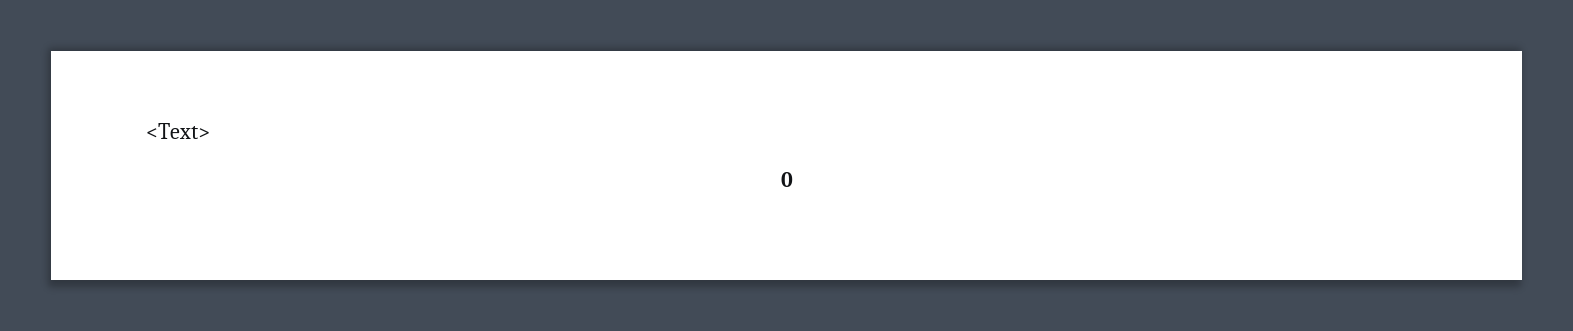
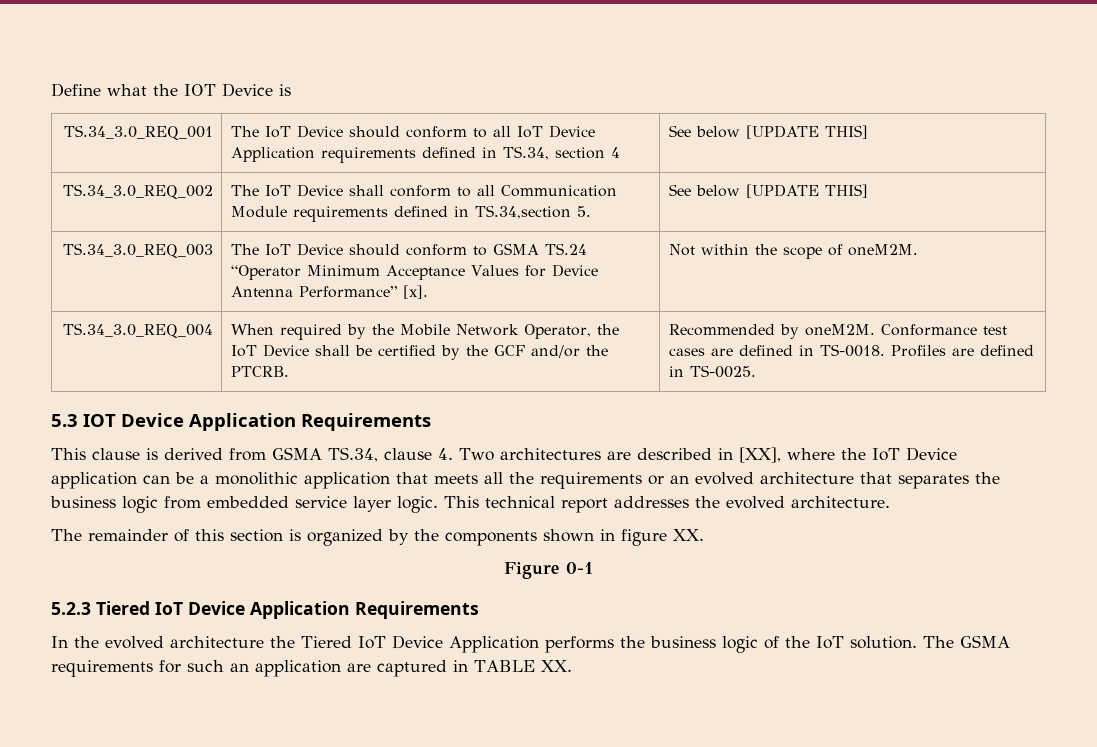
- <Text>
- 0
+ Define what the IOT Device is
+ TS.34_3.0_REQ_001 | The IoT Device should conform to all IoT Device Application requirements defined in TS.34, section 4 | See below [UPDATE THIS]
+ TS.34_3.0_REQ_002 | The IoT Device shall conform to all Communication Module requirements defined in TS.34,section 5. | See below [UPDATE THIS]
+ TS.34_3.0_REQ_003 | The IoT Device should conform to GSMA TS.24 “Operator Minimum Acceptance Values for Device Antenna Performance” [x]. | Not within the scope of oneM2M.
+ TS.34_3.0_REQ_004 | When required by the Mobile Network Operator, the IoT Device shall be certified by the GCF and/or the PTCRB. | Recommended by oneM2M. Conformance test cases are defined in TS-0018. Profiles are defined in TS-0025.
+ 5.3 IOT Device Application Requirements
+ This clause is derived from GSMA TS.34, clause 4. Two architectures are described in [XX], where the IoT Device application can be a monolithic application that meets all the requirements or an evolved architecture that separates the business logic from embedded service layer logic. This technical report addresses the evolved architecture.
+ The remainder of this section is organized by the components shown in figure XX.
+ Figure 0-1
+ 5.2.3 Tiered IoT Device Application Requirements
+ In the evolved architecture the Tiered IoT Device Application performs the business logic of the IoT solution. The GSMA requirements for such an application are captured in TABLE XX.

